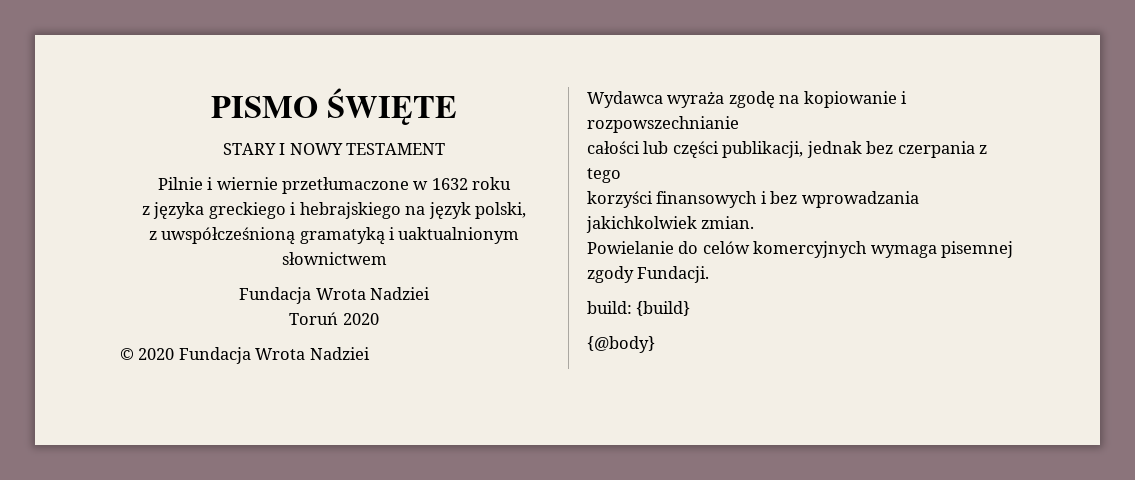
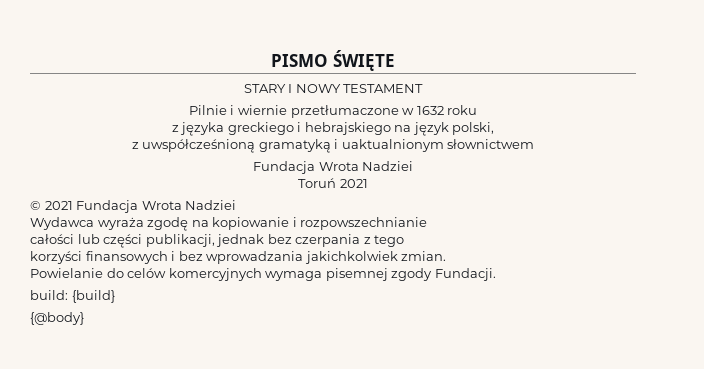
- Toruń 2020
+ Toruń 2021
- © 2020 Fundacja Wrota Nadziei
+ © 2021 Fundacja Wrota Nadziei

